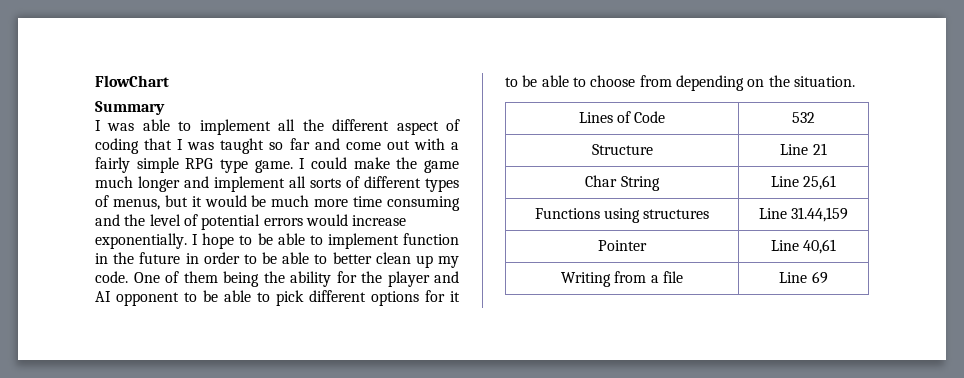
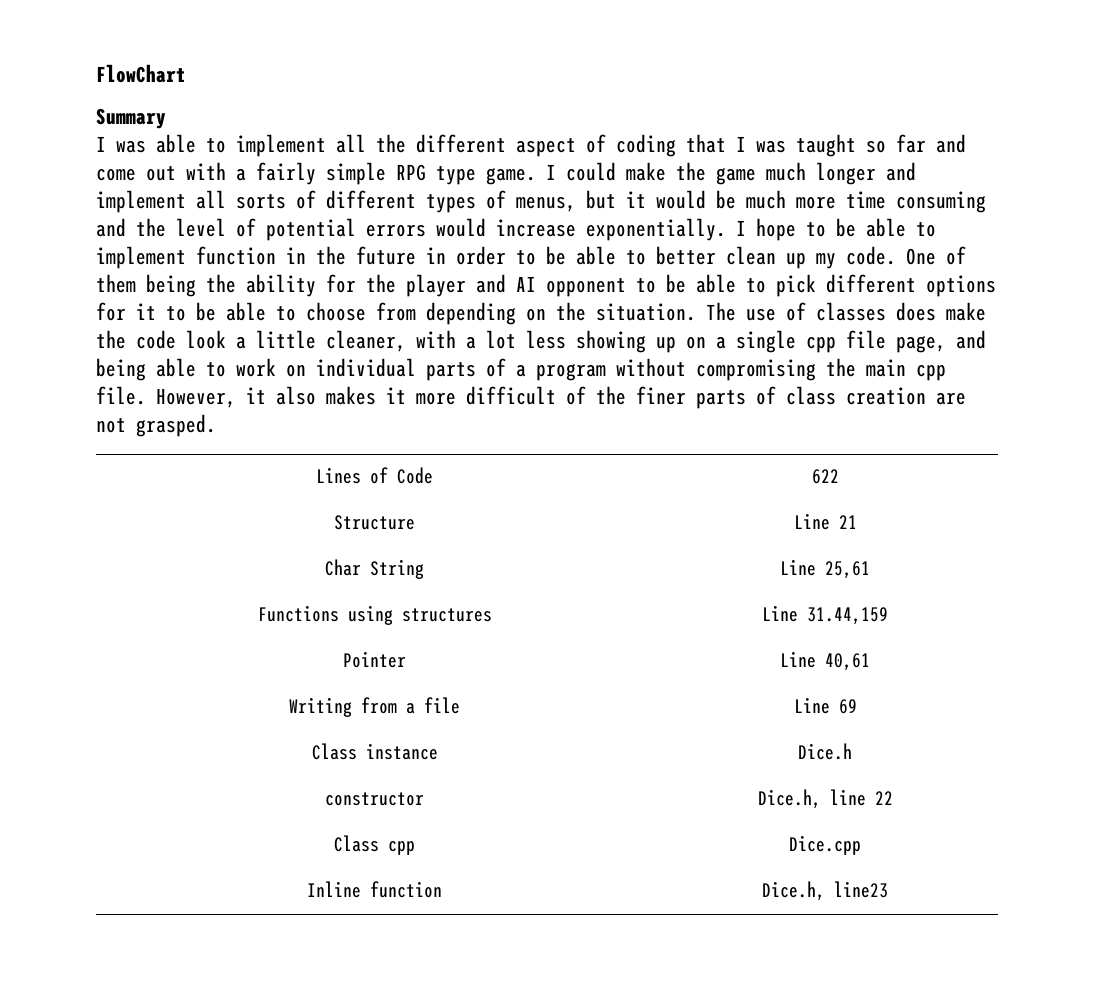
+ The use of classes does make the code look a little cleaner, with a lot less showing up on a single cpp file page, and being able to work on individual parts of a program without compromising the main cpp file. However, it also makes it more difficult of the finer parts of class creation are not grasped.
- Lines of Code | 532
+ Lines of Code | 622
+ Class instance | Dice.h
+ constructor | Dice.h, line 22
+ Class cpp | Dice.cpp
+ Inline function | Dice.h, line23

